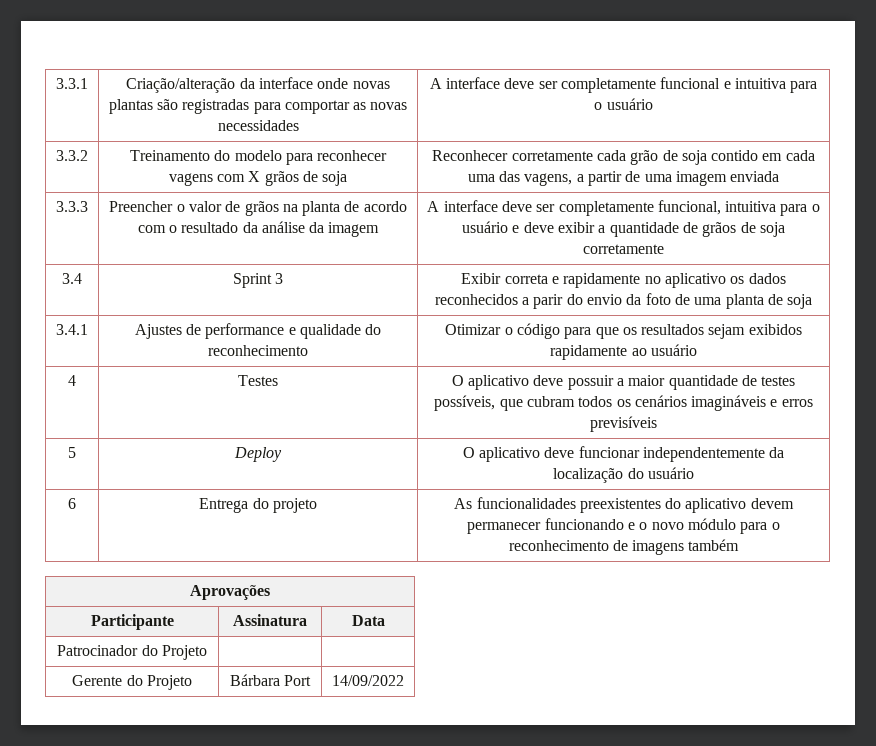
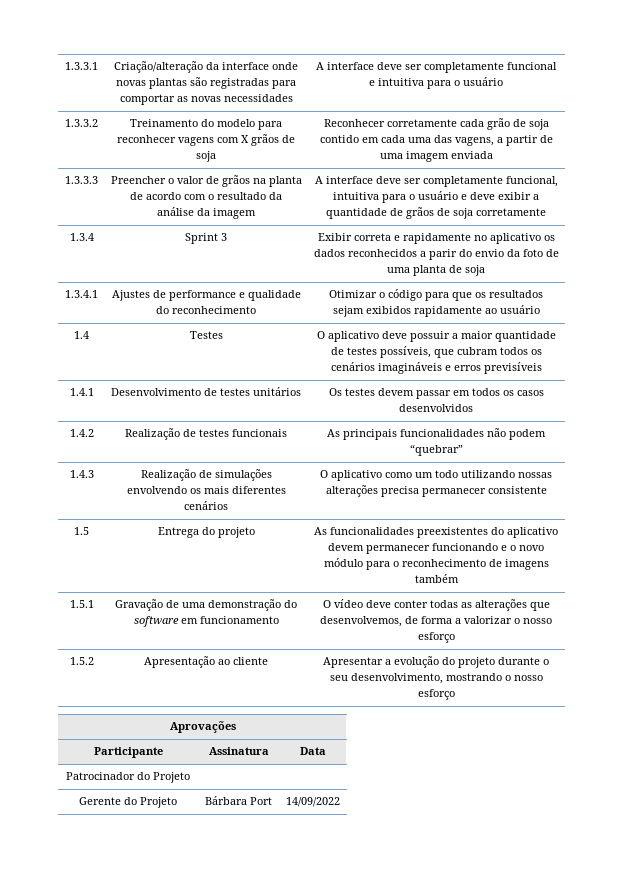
- 3.3.1 | Criação/alteração da interface onde novas plantas são registradas para comportar as novas necessidades | A interface deve ser completamente funcional e intuitiva para o usuário
+ 1.3.3.1 | Criação/alteração da interface onde novas plantas são registradas para comportar as novas necessidades | A interface deve ser completamente funcional e intuitiva para o usuário
- 3.3.2 | Treinamento do modelo para reconhecer vagens com X grãos de soja | Reconhecer corretamente cada grão de soja contido em cada uma das vagens, a partir de uma imagem enviada
+ 1.3.3.2 | Treinamento do modelo para reconhecer vagens com X grãos de soja | Reconhecer corretamente cada grão de soja contido em cada uma das vagens, a partir de uma imagem enviada
- 3.3.3 | Preencher o valor de grãos na planta de acordo com o resultado da análise da imagem | A interface deve ser completamente funcional, intuitiva para o usuário e deve exibir a quantidade de grãos de soja corretamente
+ 1.3.3.3 | Preencher o valor de grãos na planta de acordo com o resultado da análise da imagem | A interface deve ser completamente funcional, intuitiva para o usuário e deve exibir a quantidade de grãos de soja corretamente
- 3.4 | Sprint 3 | Exibir correta e rapidamente no aplicativo os dados reconhecidos a parir do envio da foto de uma planta de soja
+ 1.3.4 | Sprint 3 | Exibir correta e rapidamente no aplicativo os dados reconhecidos a parir do envio da foto de uma planta de soja
- 3.4.1 | Ajustes de performance e qualidade do reconhecimento | Otimizar o código para que os resultados sejam exibidos rapidamente ao usuário
+ 1.3.4.1 | Ajustes de performance e qualidade do reconhecimento | Otimizar o código para que os resultados sejam exibidos rapidamente ao usuário
- 4 | Testes | O aplicativo deve possuir a maior quantidade de testes possíveis, que cubram todos os cenários imagináveis e erros previsíveis
+ 1.4 | Testes | O aplicativo deve possuir a maior quantidade de testes possíveis, que cubram todos os cenários imagináveis e erros previsíveis
- 5 | Deploy | O aplicativo deve funcionar independentemente da localização do usuário
- 6 | Entrega do projeto | As funcionalidades preexistentes do aplicativo devem permanecer funcionando e o novo módulo para o reconhecimento de imagens também
+ 1.4.1 | Desenvolvimento de testes unitários | Os testes devem passar em todos os casos desenvolvidos
+ 1.4.2 | Realização de testes funcionais | As principais funcionalidades não podem “quebrar”
+ 1.4.3 | Realização de simulações envolvendo os mais diferentes cenários | O aplicativo como um todo utilizando nossas alterações precisa permanecer consistente
+ 1.5 | Entrega do projeto | As funcionalidades preexistentes do aplicativo devem permanecer funcionando e o novo módulo para o reconhecimento de imagens também
+ 1.5.1 | Gravação de uma demonstração do software em funcionamento | O vídeo deve conter todas as alterações que desenvolvemos, de forma a valorizar o nosso esforço
+ 1.5.2 | Apresentação ao cliente | Apresentar a evolução do projeto durante o seu desenvolvimento, mostrando o nosso esforço

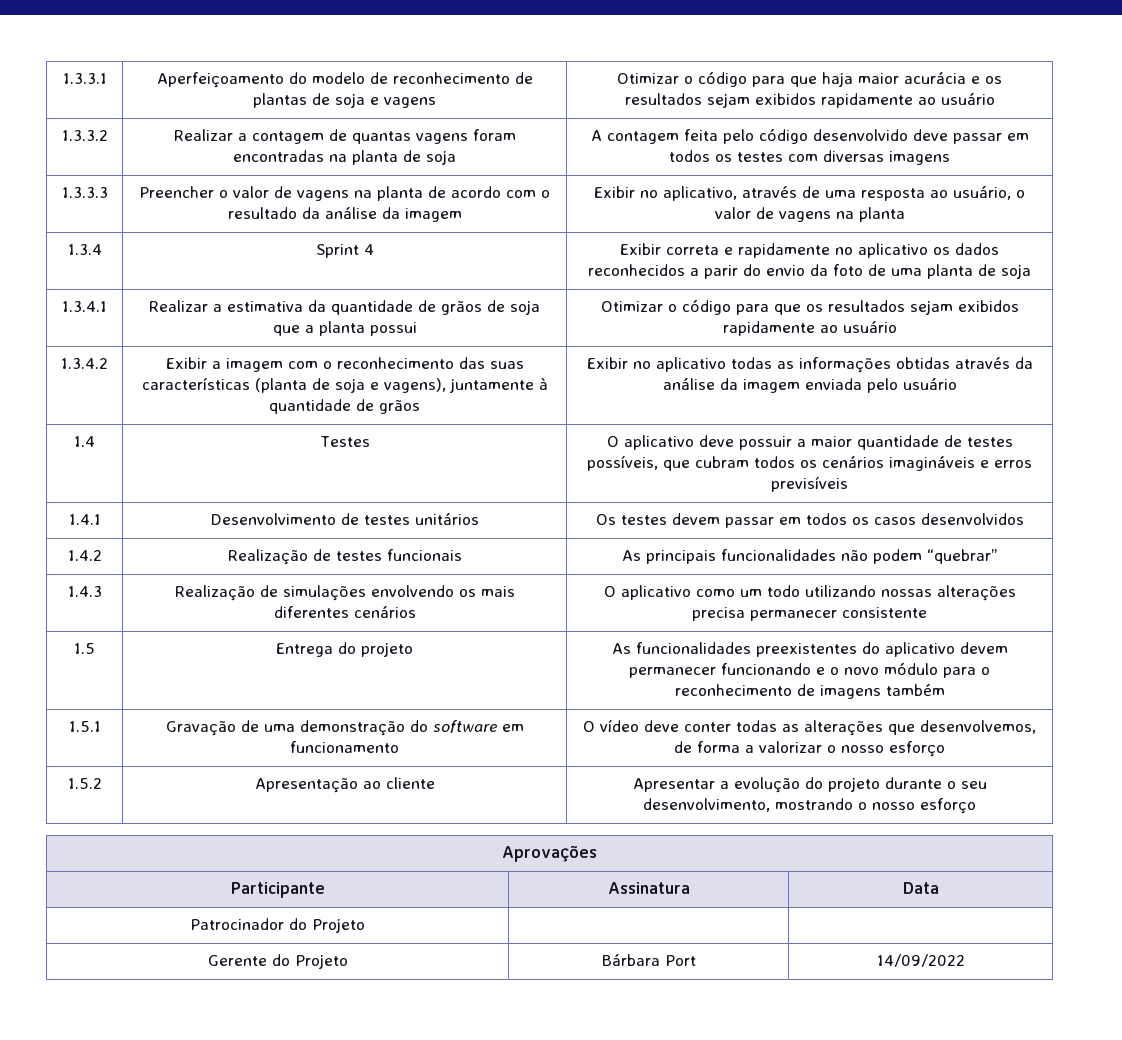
- 1.3.3.1 | Criação/alteração da interface onde novas plantas são registradas para comportar as novas necessidades | A interface deve ser completamente funcional e intuitiva para o usuário
- 1.3.3.2 | Treinamento do modelo para reconhecer vagens com X grãos de soja | Reconhecer corretamente cada grão de soja contido em cada uma das vagens, a partir de uma imagem enviada
+ 1.3.3.1 | Aperfeiçoamento do modelo de reconhecimento de plantas de soja e vagens | Otimizar o código para que haja maior acurácia e os resultados sejam exibidos rapidamente ao usuário
+ 1.3.3.2 | Realizar a contagem de quantas vagens foram encontradas na planta de soja | A contagem feita pelo código desenvolvido deve passar em todos os testes com diversas imagens
- 1.3.3.3 | Preencher o valor de grãos na planta de acordo com o resultado da análise da imagem | A interface deve ser completamente funcional, intuitiva para o usuário e deve exibir a quantidade de grãos de soja corretamente
+ 1.3.3.3 | Preencher o valor de vagens na planta de acordo com o resultado da análise da imagem | Exibir no aplicativo, através de uma resposta ao usuário, o valor de vagens na planta
- 1.3.4 | Sprint 3 | Exibir correta e rapidamente no aplicativo os dados reconhecidos a parir do envio da foto de uma planta de soja
+ 1.3.4 | Sprint 4 | Exibir correta e rapidamente no aplicativo os dados reconhecidos a parir do envio da foto de uma planta de soja
- 1.3.4.1 | Ajustes de performance e qualidade do reconhecimento | Otimizar o código para que os resultados sejam exibidos rapidamente ao usuário
+ 1.3.4.1 | Realizar a estimativa da quantidade de grãos de soja que a planta possui | Otimizar o código para que os resultados sejam exibidos rapidamente ao usuário
+ 1.3.4.2 | Exibir a imagem com o reconhecimento das suas características (planta de soja e vagens), juntamente à quantidade de grãos | Exibir no aplicativo todas as informações obtidas através da análise da imagem enviada pelo usuário

